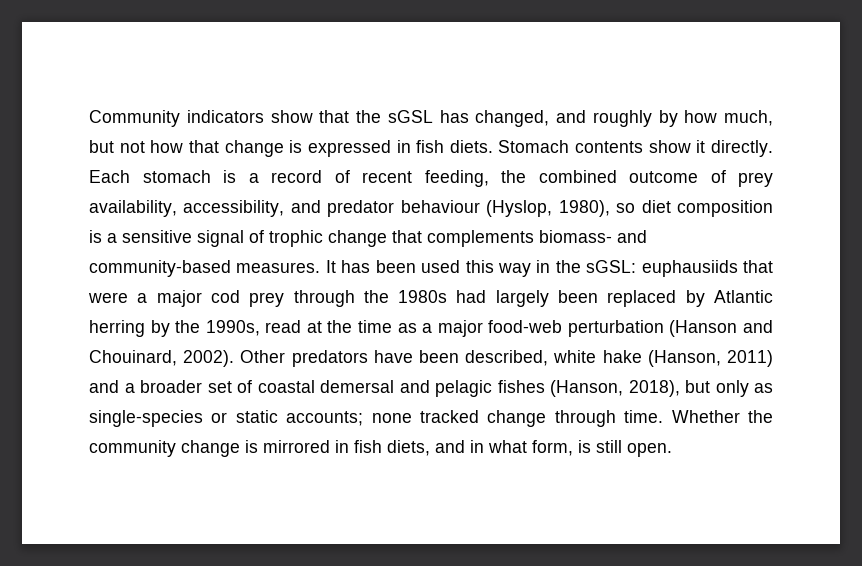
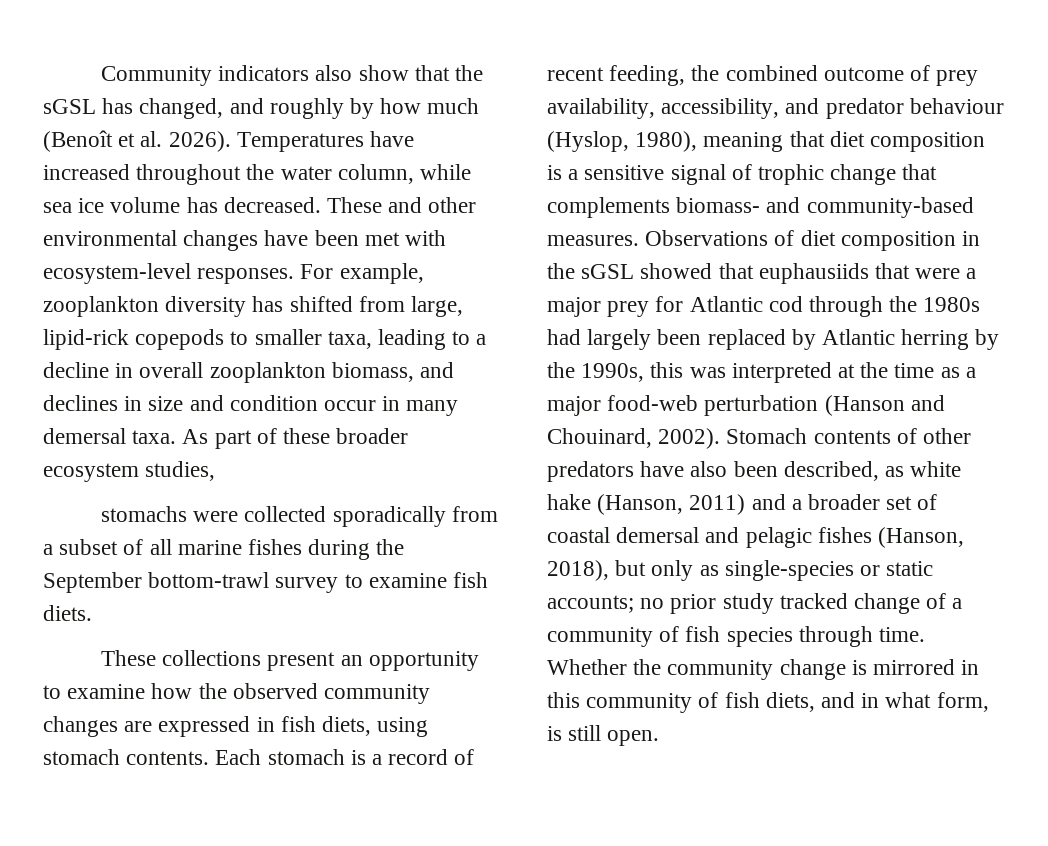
- Community indicators show that the sGSL has changed, and roughly by how much, but not how that change is expressed in fish diets. Stomach contents show it directly.
+ Community indicators also show that the sGSL has changed, and roughly by how much (Benoît et al. 2026). Temperatures have increased throughout the water column, while sea ice volume has decreased. These and other environmental changes have been met with ecosystem-level responses. For example, zooplankton diversity has shifted from large, lipid-rick copepods to smaller taxa, leading to a decline in overall zooplankton biomass, and declines in size and condition occur in many demersal taxa. As part of these broader ecosystem studies,
+ stomachs were collected sporadically from a subset of all marine fishes during the September bottom-trawl survey to examine fish diets.
+ These collections present an opportunity to examine how the observed community changes are expressed in fish diets, using stomach contents.
- Each stomach is a record of recent feeding, the combined outcome of prey availability, accessibility, and predator behaviour (Hyslop, 1980), so diet composition is a sensitive signal of trophic change that complements biomass- and community-based measures.
+ Each stomach is a record of recent feeding, the combined outcome of prey availability, accessibility, and predator behaviour (Hyslop, 1980), meaning that diet composition is a sensitive signal of trophic change that complements biomass- and community-based measures.
- It has been used this way in the sGSL: euphausiids that were a major cod prey through the 1980s had largely been replaced by Atlantic herring by the 1990s, read at the time as a major food-web perturbation (Hanson and Chouinard, 2002).
+ Observations of diet composition in the sGSL showed that euphausiids that were a major prey for Atlantic cod through the 1980s had largely been replaced by Atlantic herring by the 1990s, this was interpreted at the time as a major food-web perturbation (Hanson and Chouinard, 2002).
- Other predators have been described, white hake (Hanson, 2011) and a broader set of coastal demersal and pelagic fishes (Hanson, 2018), but only as single-species or static accounts; none tracked change through time.
+ Stomach contents of other predators have also been described, as white hake (Hanson, 2011) and a broader set of coastal demersal and pelagic fishes (Hanson, 2018), but only as single-species or static accounts; no prior study tracked change of a community of fish species through time.
- Whether the community change is mirrored in fish diets, and in what form, is still open.
+ Whether the community change is mirrored in this community of fish diets, and in what form, is still open.

